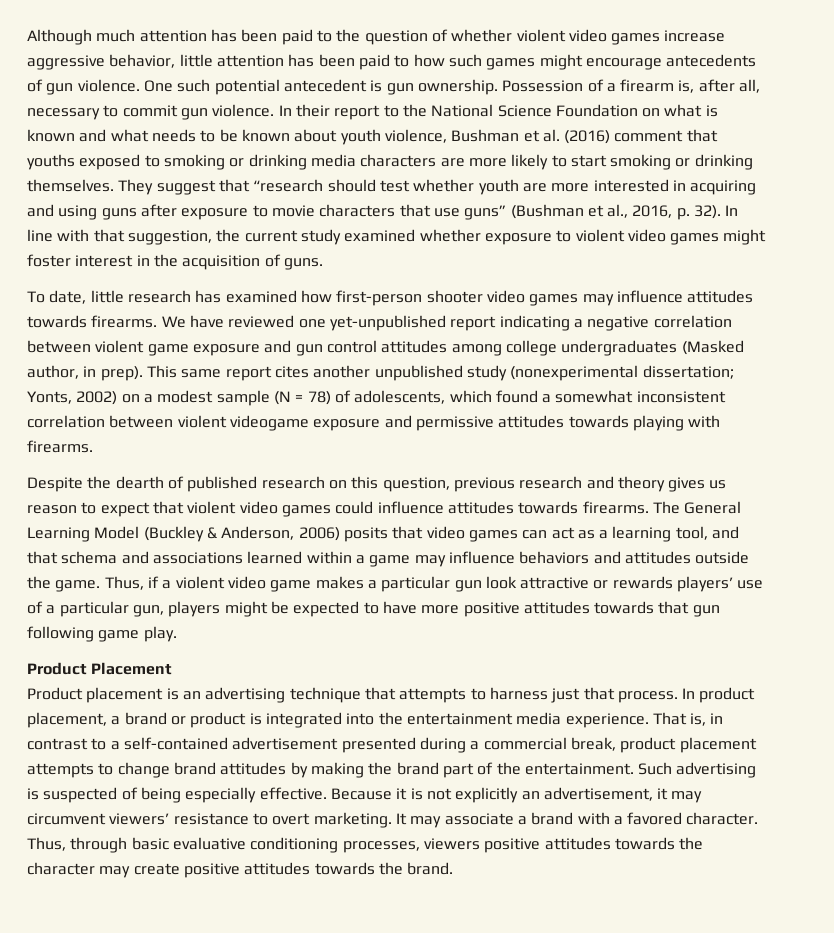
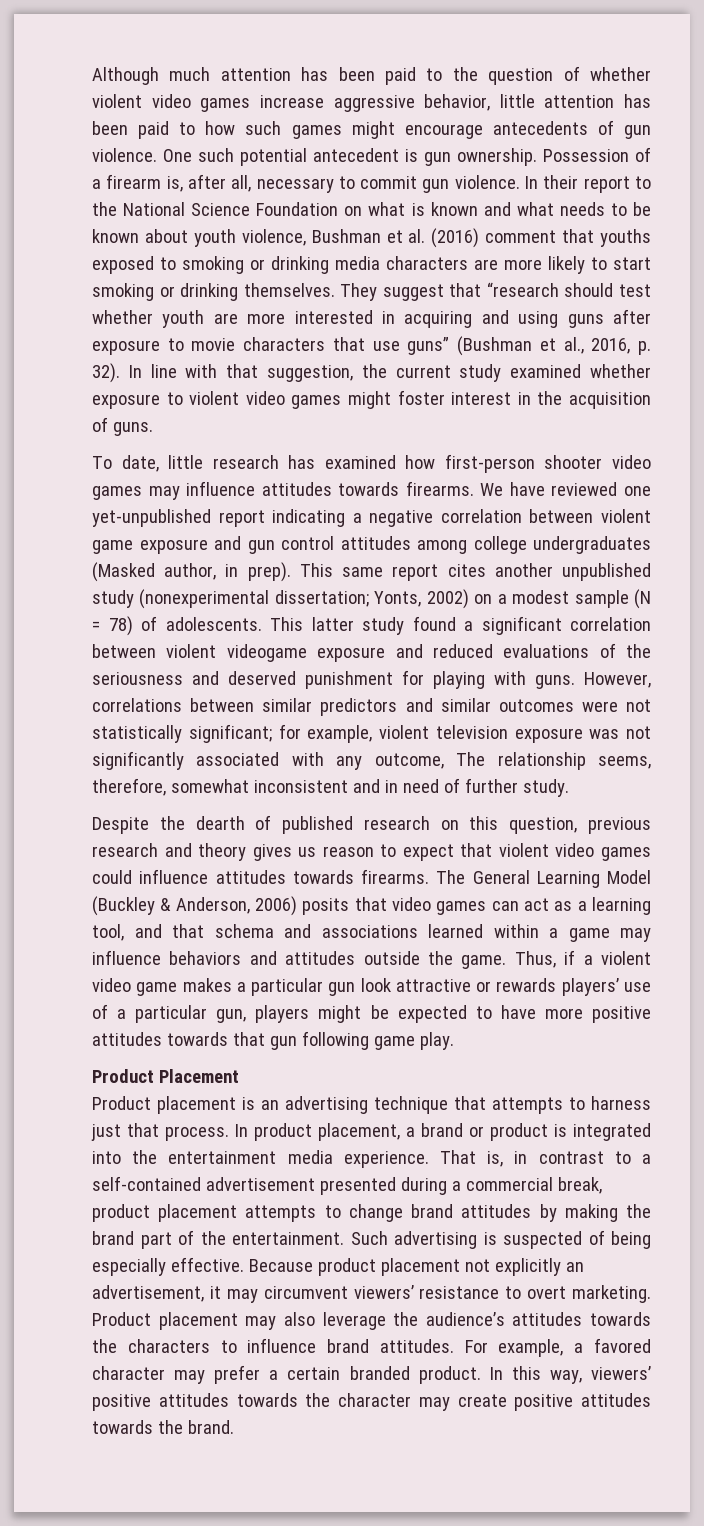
- This same report cites another unpublished study (nonexperimental dissertation; Yonts, 2002) on a modest sample (N = 78) of adolescents, which found a somewhat inconsistent correlation between violent videogame exposure and permissive attitudes towards playing with firearms.
+ This same report cites another unpublished study (nonexperimental dissertation; Yonts, 2002) on a modest sample (N = 78) of adolescents. This latter study found a significant correlation between violent videogame exposure and reduced evaluations of the seriousness and deserved punishment for playing with guns. However, correlations between similar predictors and similar outcomes were not statistically significant; for example, violent television exposure was not significantly associated with any outcome, The relationship seems, therefore, somewhat inconsistent and in need of further study.
- Because it is not explicitly an advertisement, it may circumvent viewers’ resistance to overt marketing.
+ Because product placement not explicitly an advertisement, it may circumvent viewers’ resistance to overt marketing.
- It may associate a brand with a favored character. Thus, through basic evaluative conditioning processes, viewers positive attitudes towards the character may create positive attitudes towards the brand.
+ Product placement may also leverage the audience’s attitudes towards the characters to influence brand attitudes. For example, a favored character may prefer a certain branded product. In this way, viewers’ positive attitudes towards the character may create positive attitudes towards the brand.

